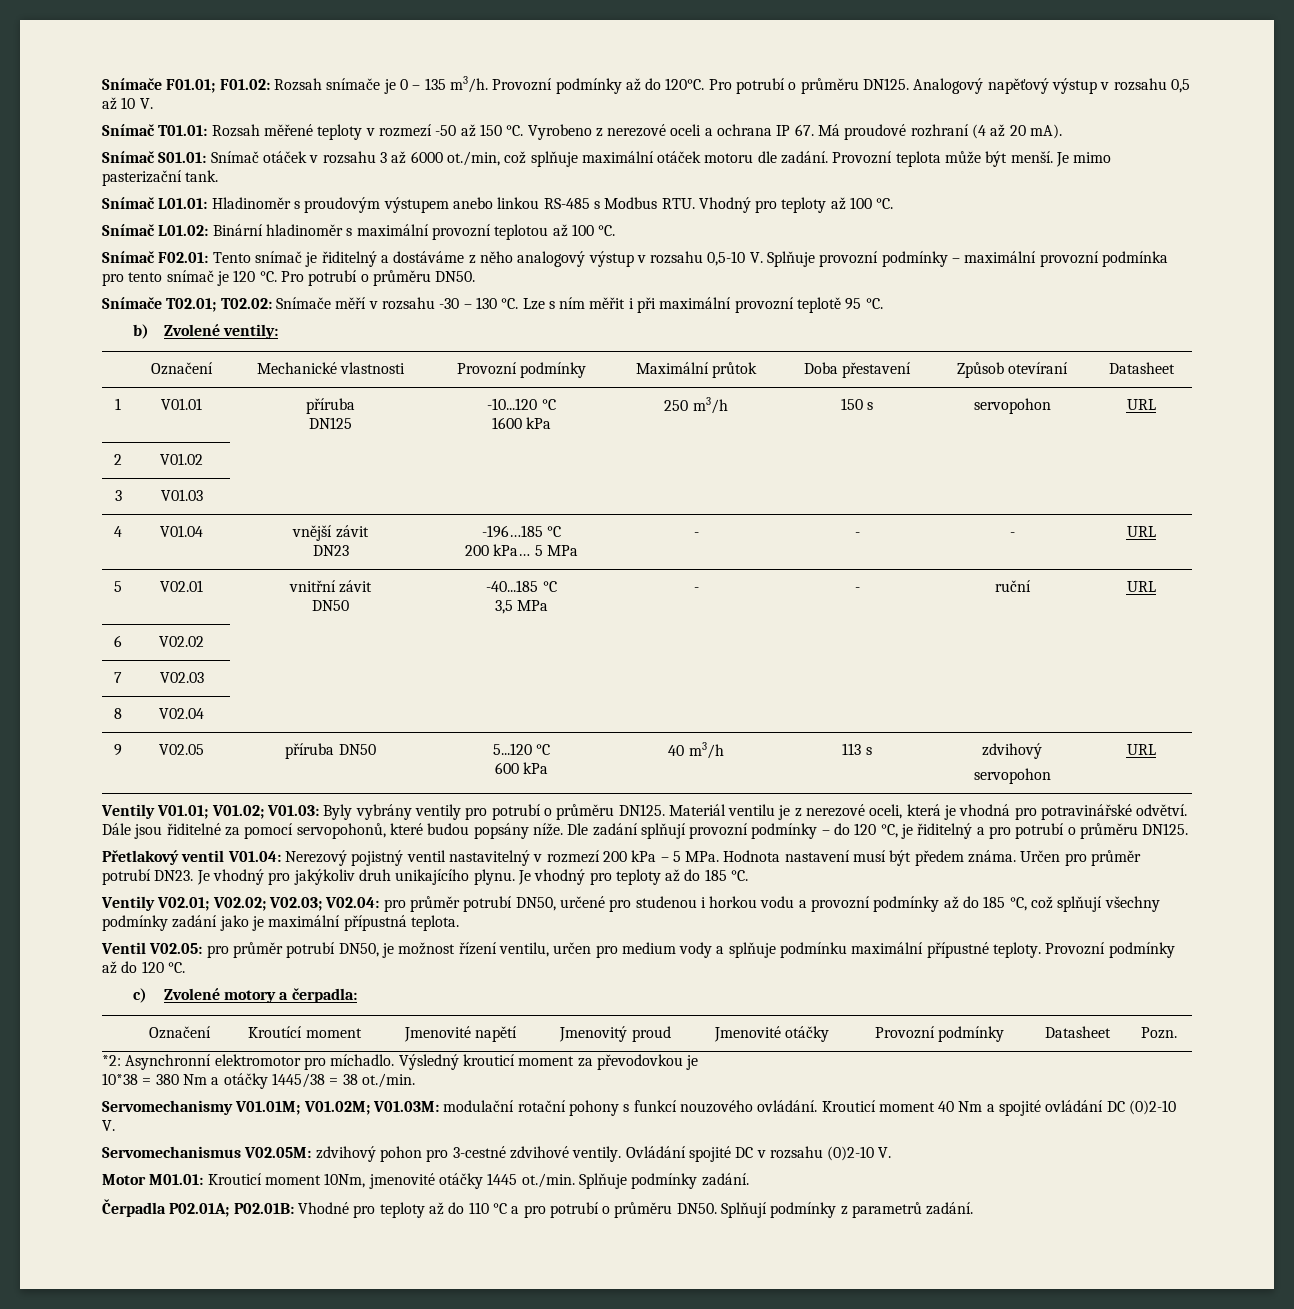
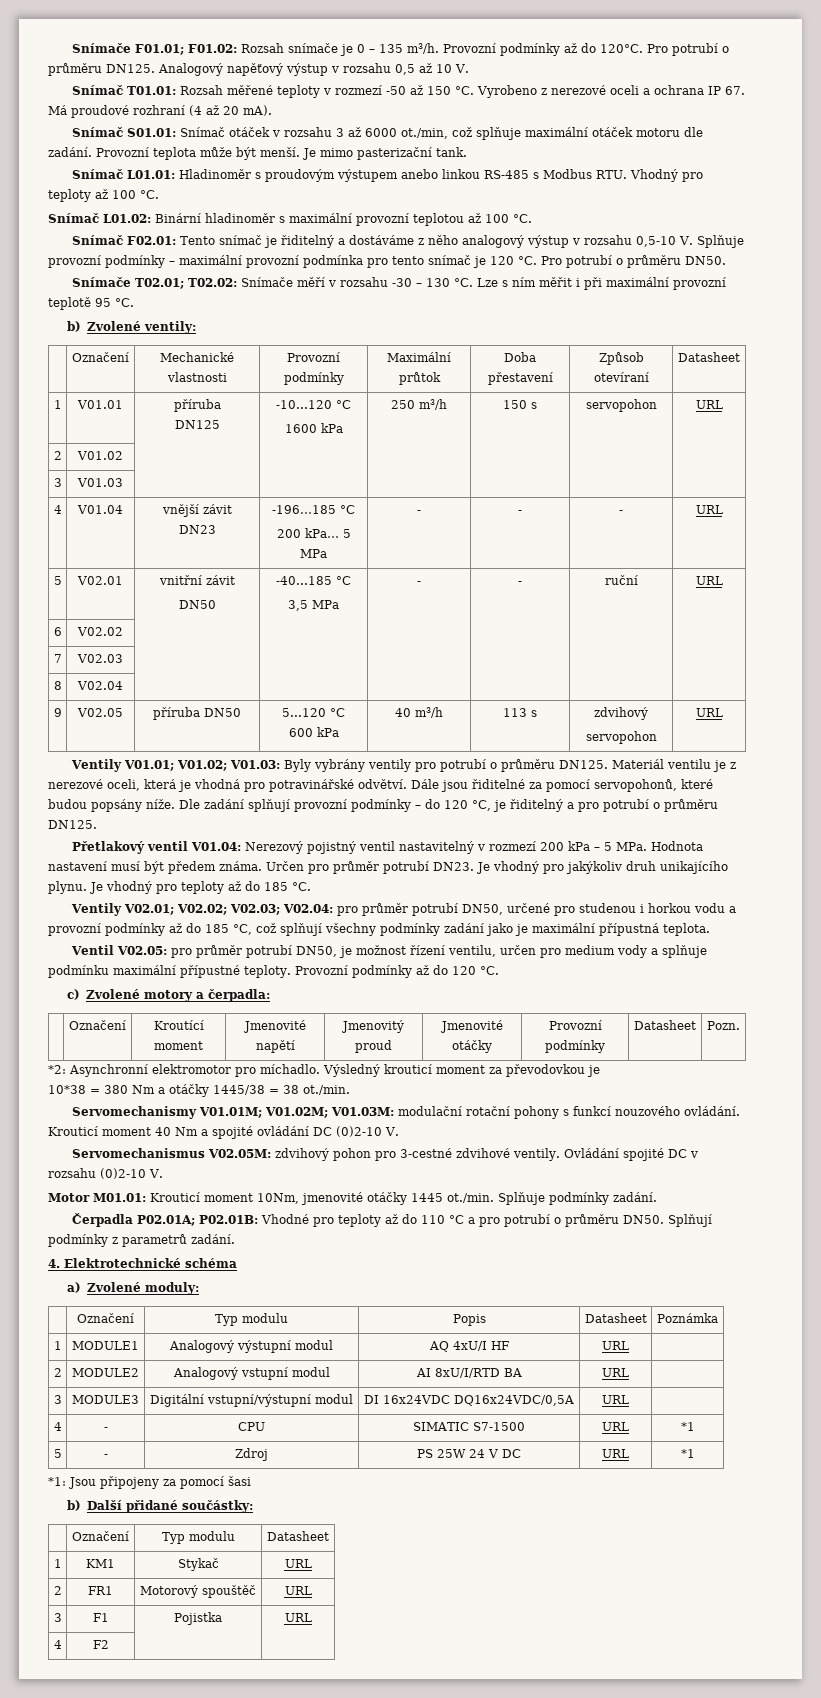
+ 4. Elektrotechnické schéma
+ a) Zvolené moduly:
+ | Označení | Typ modulu | Popis | Datasheet | Poznámka
+ 1 | MODULE1 | Analogový výstupní modul | AQ 4xU/I HF | URL |
+ 2 | MODULE2 | Analogový vstupní modul | AI 8xU/I/RTD BA | URL |
+ 3 | MODULE3 | Digitální vstupní/výstupní modul | DI 16x24VDC DQ16x24VDC/0,5A | URL |
+ 4 | - | CPU | SIMATIC S7-1500 | URL | *1
+ 5 | - | Zdroj | PS 25W 24 V DC | URL | *1
+ *1: Jsou připojeny za pomocí šasi
+ b) Další přidané součástky:
+ | Označení | Typ modulu | Datasheet
+ 1 | KM1 | Stykač | URL
+ 2 | FR1 | Motorový spouštěč | URL
+ 3 | F1 | Pojistka | URL
+ 4 | F2 | |

